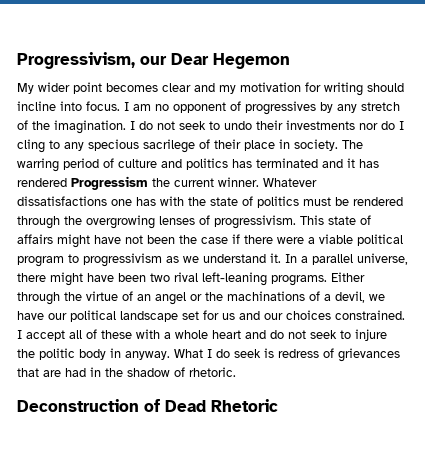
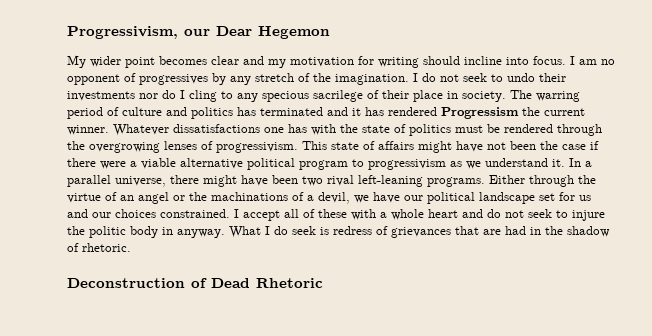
- This state of affairs might have not been the case if there were a viable political program to progressivism as we understand it.
+ This state of affairs might have not been the case if there were a viable alternative political program to progressivism as we understand it.

